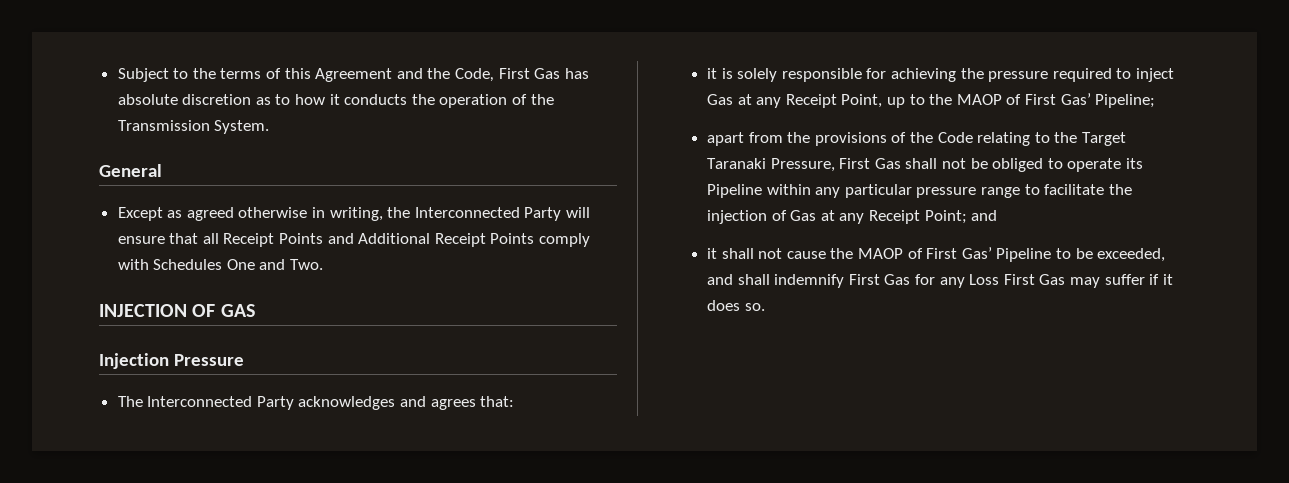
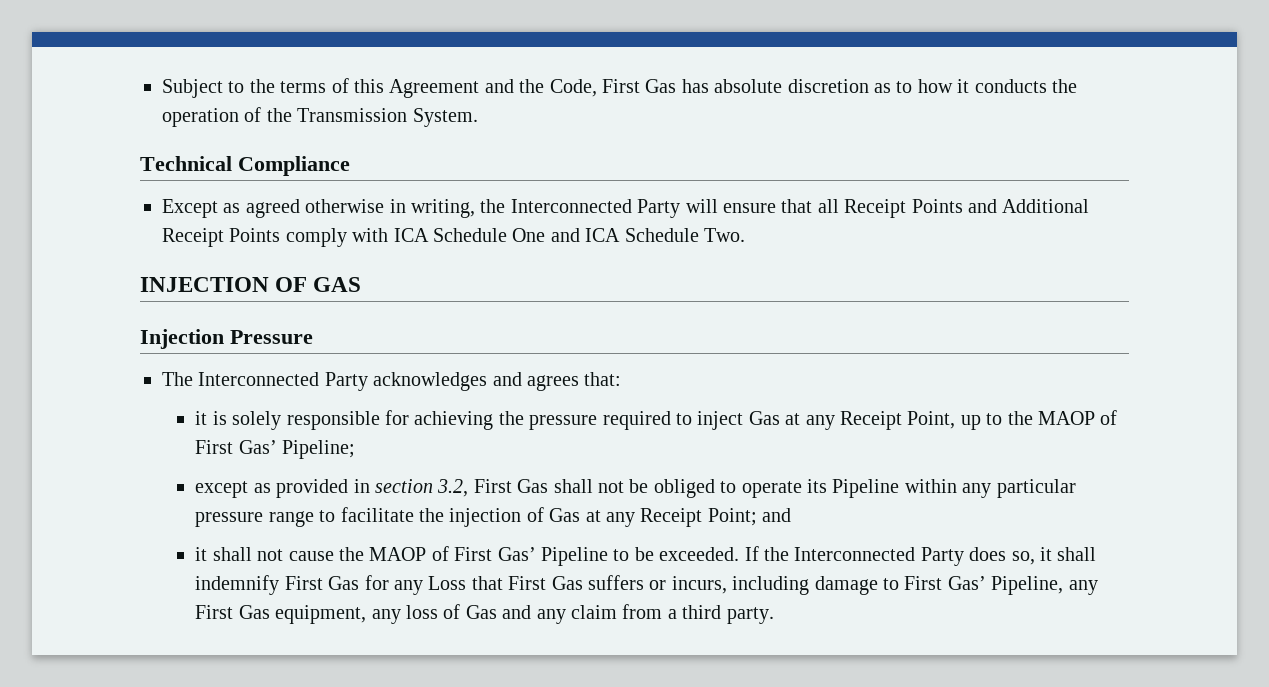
- General
+ Technical Compliance
- Except as agreed otherwise in writing, the Interconnected Party will ensure that all Receipt Points and Additional Receipt Points comply with Schedules One and Two.
+ Except as agreed otherwise in writing, the Interconnected Party will ensure that all Receipt Points and Additional Receipt Points comply with ICA Schedule One and ICA Schedule Two.
- apart from the provisions of the Code relating to the Target Taranaki Pressure, First Gas shall not be obliged to operate its Pipeline within any particular pressure range to facilitate the injection of Gas at any Receipt Point; and
+ except as provided in section 3.2, First Gas shall not be obliged to operate its Pipeline within any particular pressure range to facilitate the injection of Gas at any Receipt Point; and
- it shall not cause the MAOP of First Gas’ Pipeline to be exceeded, and shall indemnify First Gas for any Loss First Gas may suffer if it does so.
+ it shall not cause the MAOP of First Gas’ Pipeline to be exceeded. If the Interconnected Party does so, it shall indemnify First Gas for any Loss that First Gas suffers or incurs, including damage to First Gas’ Pipeline, any First Gas equipment, any loss of Gas and any claim from a third party.

